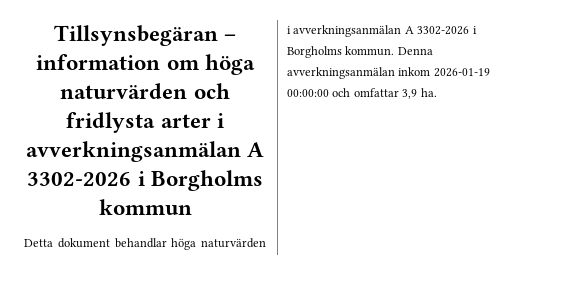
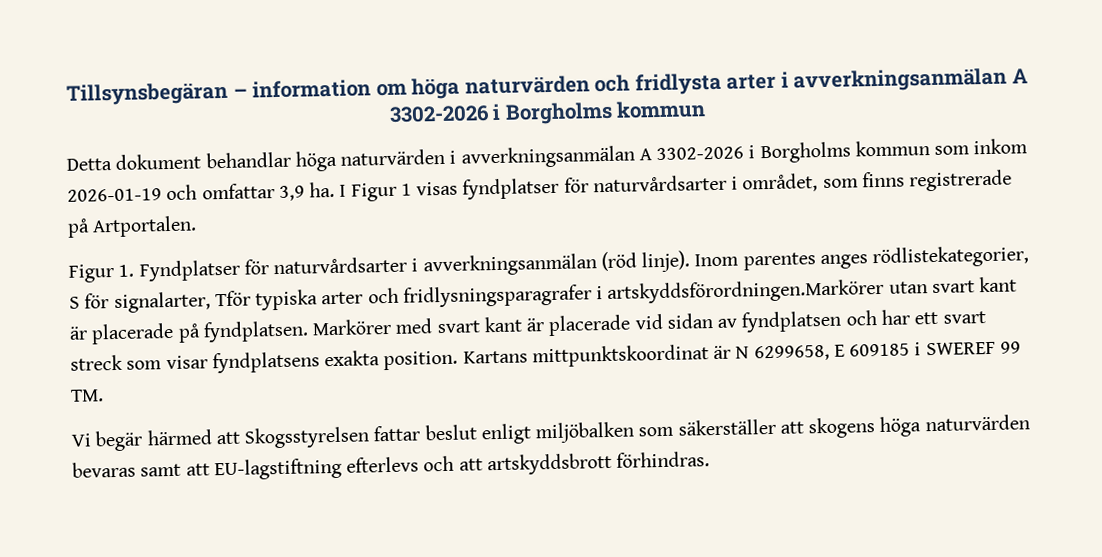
- Detta dokument behandlar höga naturvärden i avverkningsanmälan A 3302-2026 i Borgholms kommun. Denna avverkningsanmälan inkom 2026-01-19 00:00:00 och omfattar 3,9 ha.
+ Detta dokument behandlar höga naturvärden i avverkningsanmälan A 3302-2026 i Borgholms kommun som inkom 2026-01-19 och omfattar 3,9 ha.
+ I Figur 1 visas fyndplatser för naturvårdsarter i området, som finns registrerade på Artportalen.
+ Figur 1. Fyndplatser för naturvårdsarter i avverkningsanmälan (röd linje). Inom parentes anges rödlistekategorier, S för signalarter, Tför typiska arter och fridlysningsparagrafer i artskyddsförordningen.Markörer utan svart kant är placerade på fyndplatsen. Markörer med svart kant är placerade vid sidan av fyndplatsen och har ett svart streck som visar fyndplatsens exakta position. Kartans mittpunktskoordinat är N 6299658, E 609185 i SWEREF 99 TM.
+ Vi begär härmed att Skogsstyrelsen fattar beslut enligt miljöbalken som säkerställer att skogens höga naturvärden bevaras samt att EU-lagstiftning efterlevs och att artskyddsbrott förhindras.

